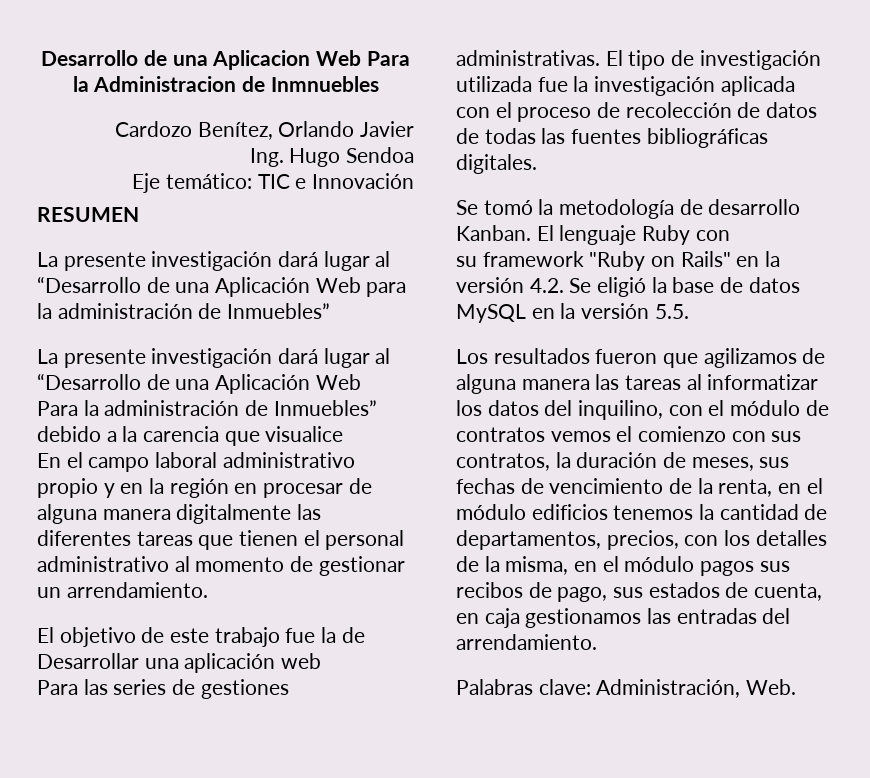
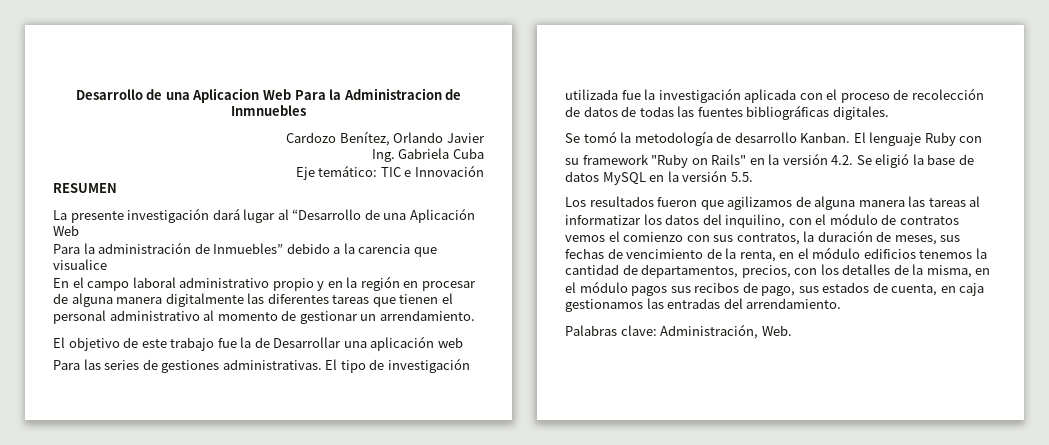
- Ing. Hugo Sendoa
+ Ing. Gabriela Cuba
- La presente investigación dará lugar al “Desarrollo de una Aplicación Web para la administración de Inmuebles”

